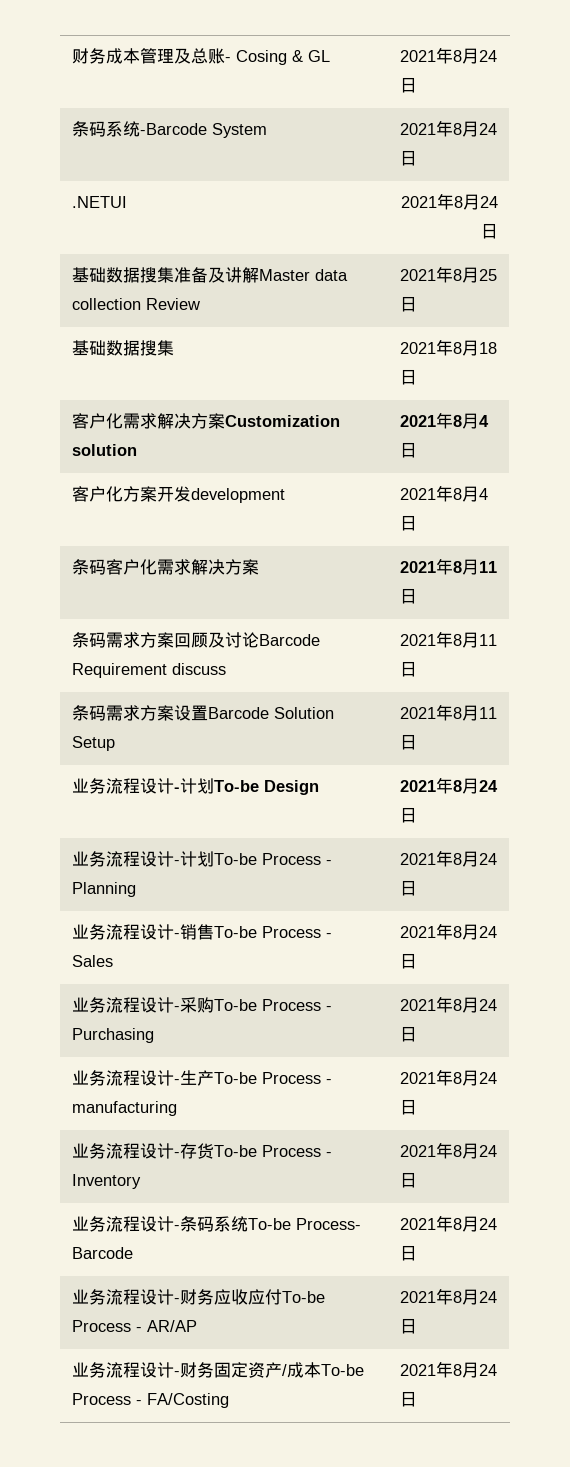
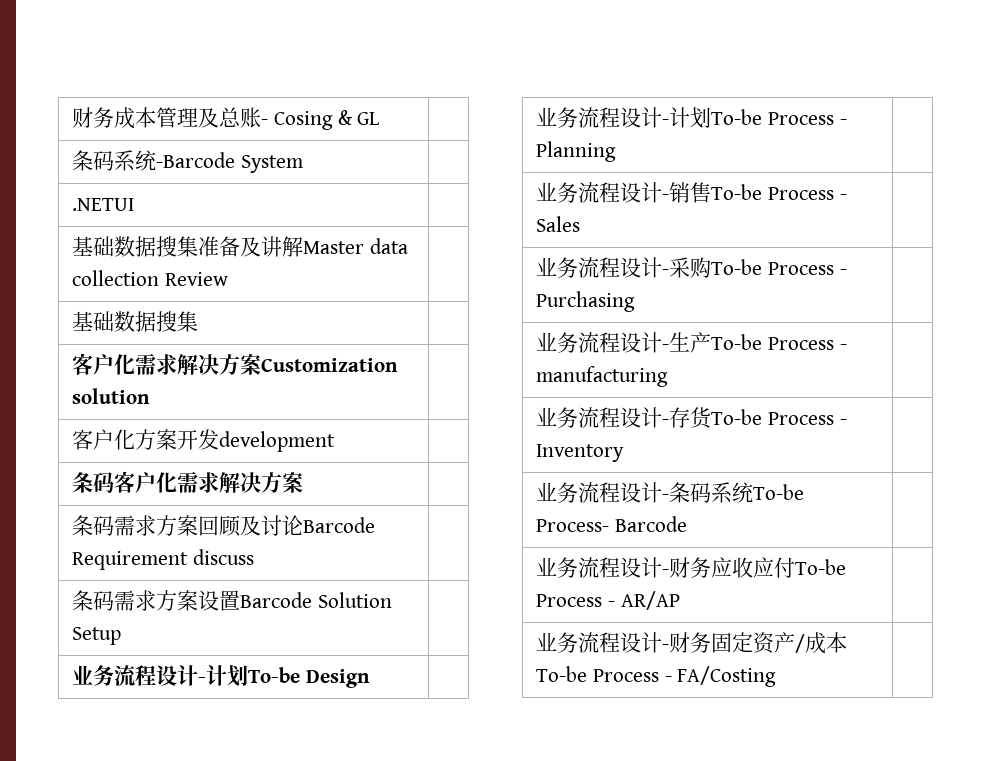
- 财务成本管理及总账- Cosing & GL | 2021年8月24日
+ 财务成本管理及总账- Cosing & GL |
- 条码系统-Barcode System | 2021年8月24日
- .NETUI | 2021年8月24日
+ 条码系统-Barcode System |
+ .NETUI |
- 基础数据搜集准备及讲解Master data collection Review | 2021年8月25日
+ 基础数据搜集准备及讲解Master data collection Review |
- 基础数据搜集 | 2021年8月18日
+ 基础数据搜集 |
- 客户化需求解决方案Customization solution | 2021年8月4日
+ 客户化需求解决方案Customization solution |
- 客户化方案开发development | 2021年8月4日
+ 客户化方案开发development |
- 条码客户化需求解决方案 | 2021年8月11日
+ 条码客户化需求解决方案 |
- 条码需求方案回顾及讨论Barcode Requirement discuss | 2021年8月11日
+ 条码需求方案回顾及讨论Barcode Requirement discuss |
- 条码需求方案设置Barcode Solution Setup | 2021年8月11日
+ 条码需求方案设置Barcode Solution Setup |
- 业务流程设计-计划To-be Design | 2021年8月24日
+ 业务流程设计-计划To-be Design |
- 业务流程设计-计划To-be Process - Planning | 2021年8月24日
+ 业务流程设计-计划To-be Process - Planning |
- 业务流程设计-销售To-be Process - Sales | 2021年8月24日
+ 业务流程设计-销售To-be Process - Sales |
- 业务流程设计-采购To-be Process - Purchasing | 2021年8月24日
+ 业务流程设计-采购To-be Process - Purchasing |
- 业务流程设计-生产To-be Process - manufacturing | 2021年8月24日
+ 业务流程设计-生产To-be Process - manufacturing |
- 业务流程设计-存货To-be Process - Inventory | 2021年8月24日
+ 业务流程设计-存货To-be Process - Inventory |
- 业务流程设计-条码系统To-be Process- Barcode | 2021年8月24日
+ 业务流程设计-条码系统To-be Process- Barcode |
- 业务流程设计-财务应收应付To-be Process - AR/AP | 2021年8月24日
+ 业务流程设计-财务应收应付To-be Process - AR/AP |
- 业务流程设计-财务固定资产/成本To-be Process - FA/Costing | 2021年8月24日
+ 业务流程设计-财务固定资产/成本To-be Process - FA/Costing |

